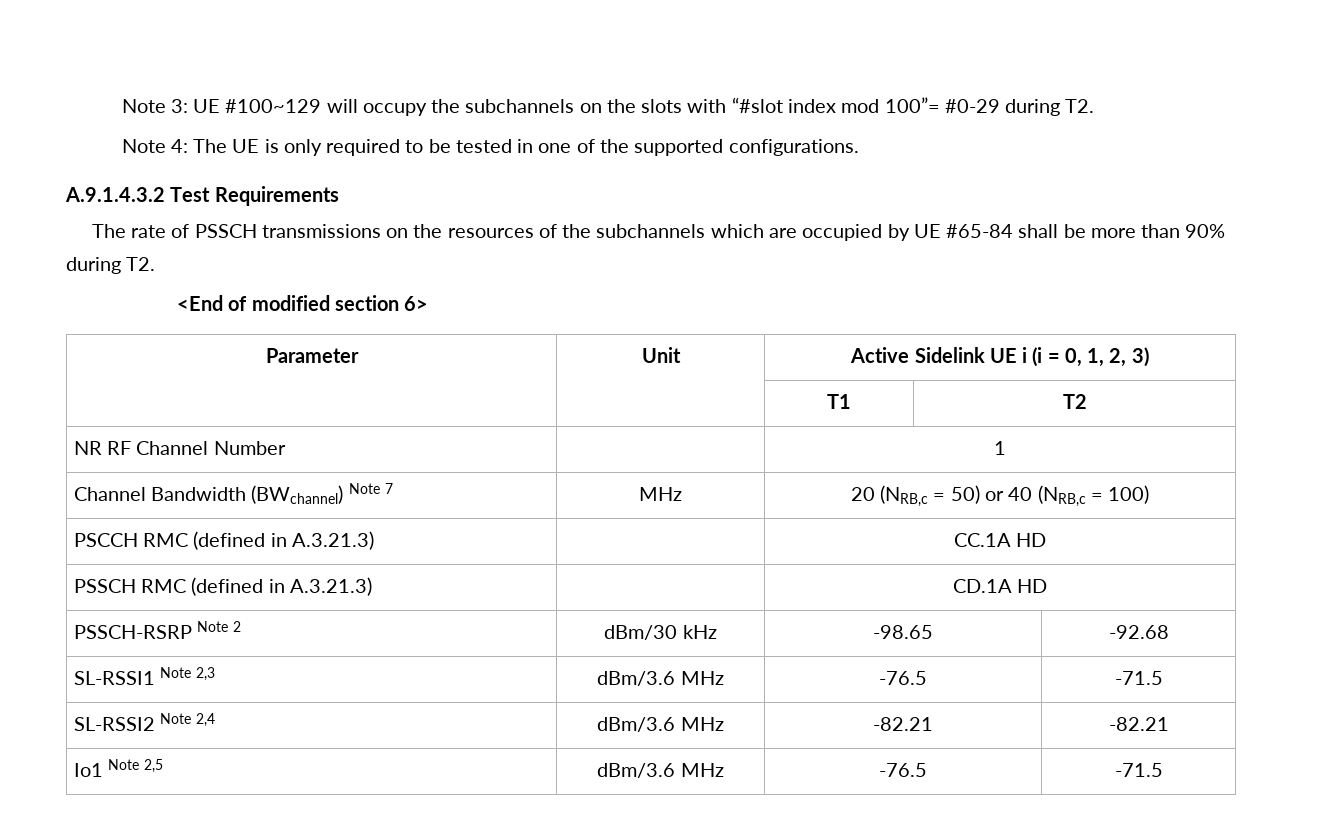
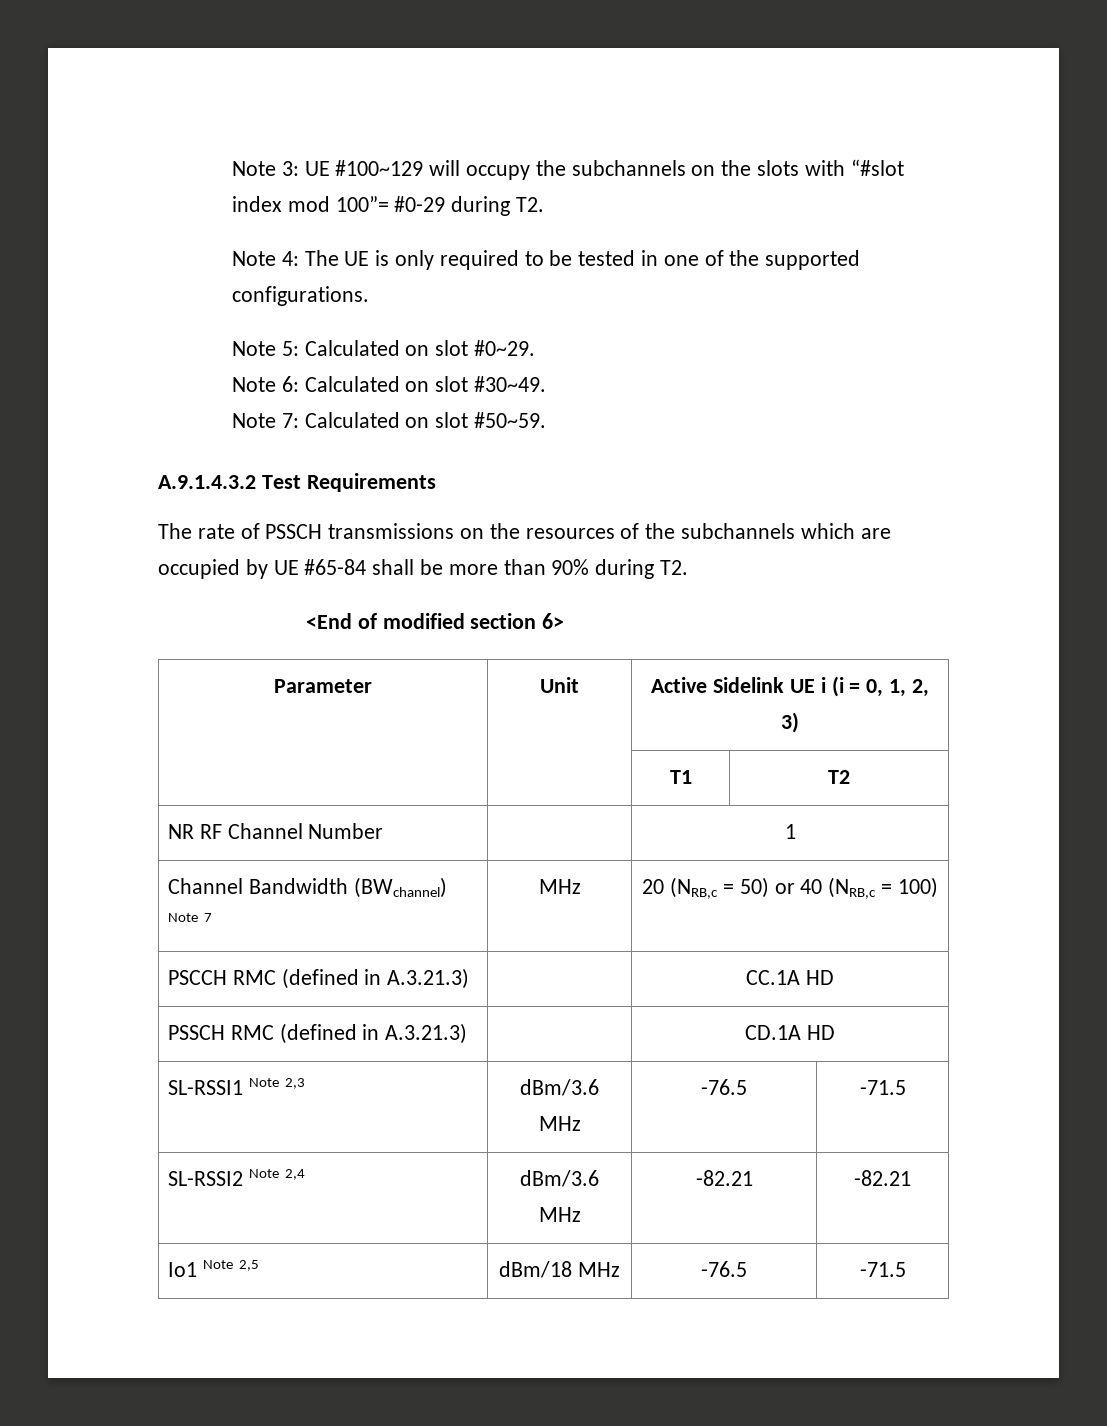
+ Note 5: Calculated on slot #0~29.
+ Note 6: Calculated on slot #30~49.
+ Note 7: Calculated on slot #50~59.
- PSSCH-RSRP Note 2 | dBm/30 kHz | -98.65 | -92.68
- Io1 Note 2,5 | dBm/3.6 MHz | -76.5 | -71.5
+ Io1 Note 2,5 | dBm/18 MHz | -76.5 | -71.5

